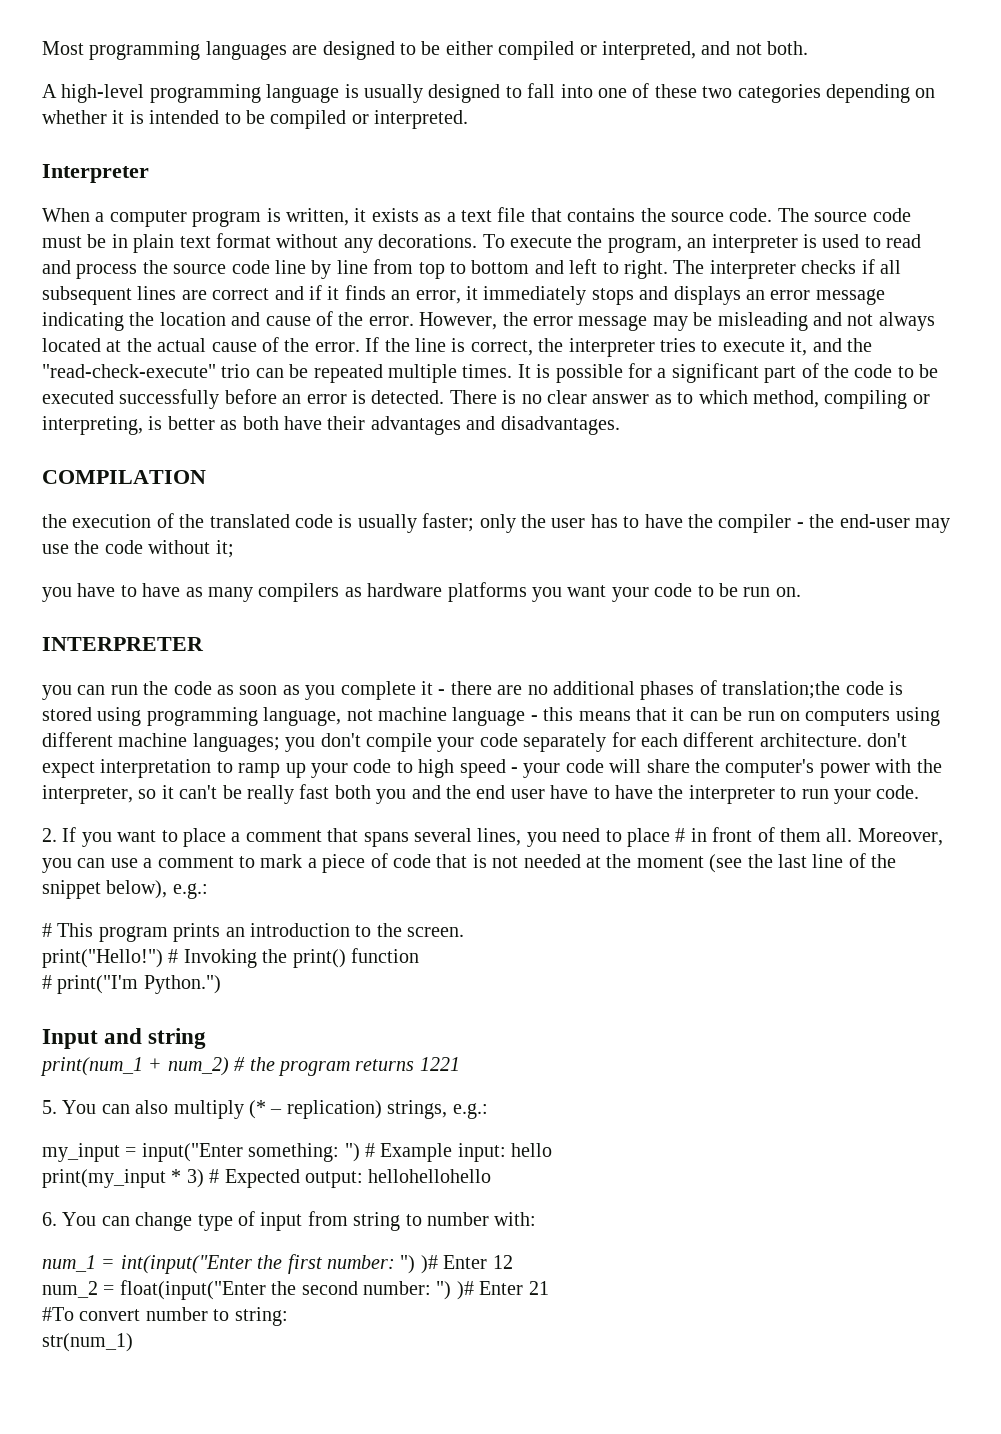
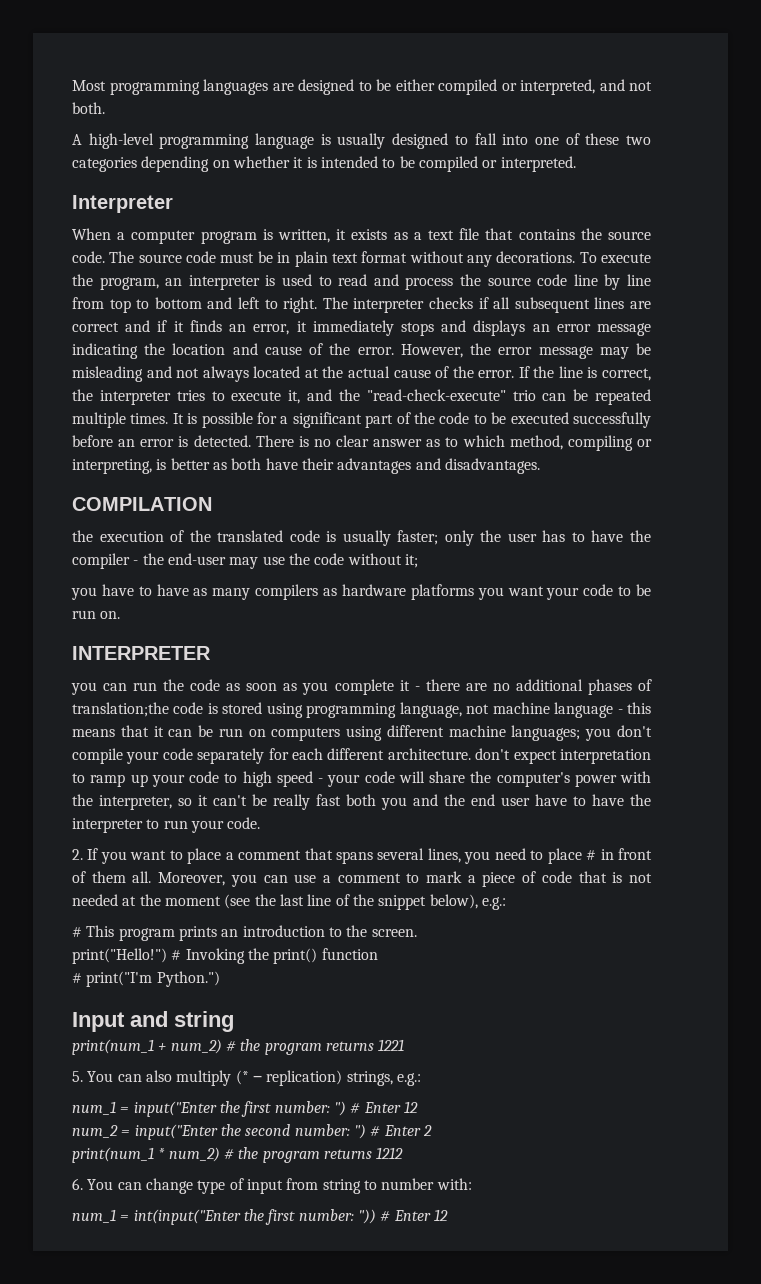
- my_input = input("Enter something: ") # Example input: hello
- print(my_input * 3) # Expected output: hellohellohello
+ num_1 = input("Enter the first number: ") # Enter 12
+ num_2 = input("Enter the second number: ") # Enter 2
+ print(num_1 * num_2) # the program returns 1212
- num_1 = int(input("Enter the first number: ") )# Enter 12
- num_2 = float(input("Enter the second number: ") )# Enter 21
- #To convert number to string:
- str(num_1)
+ num_1 = int(input("Enter the first number: ")) # Enter 12

